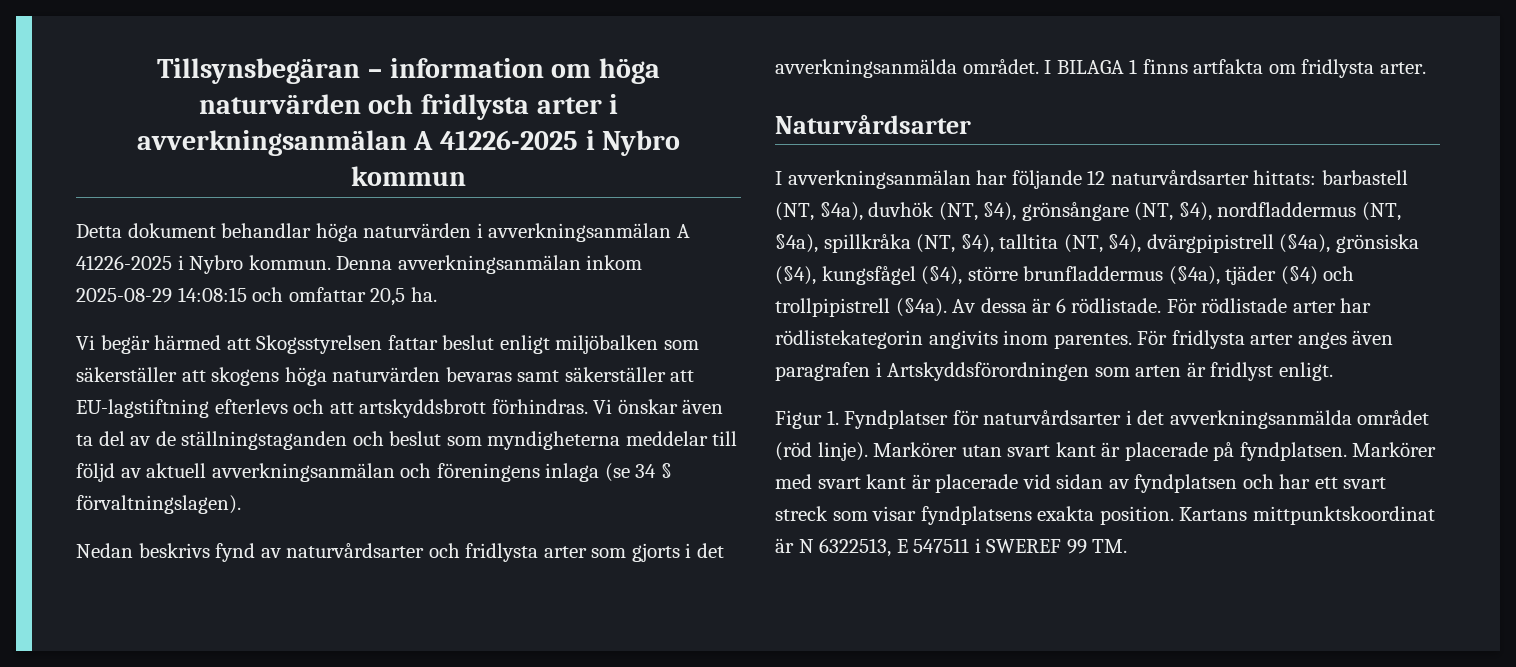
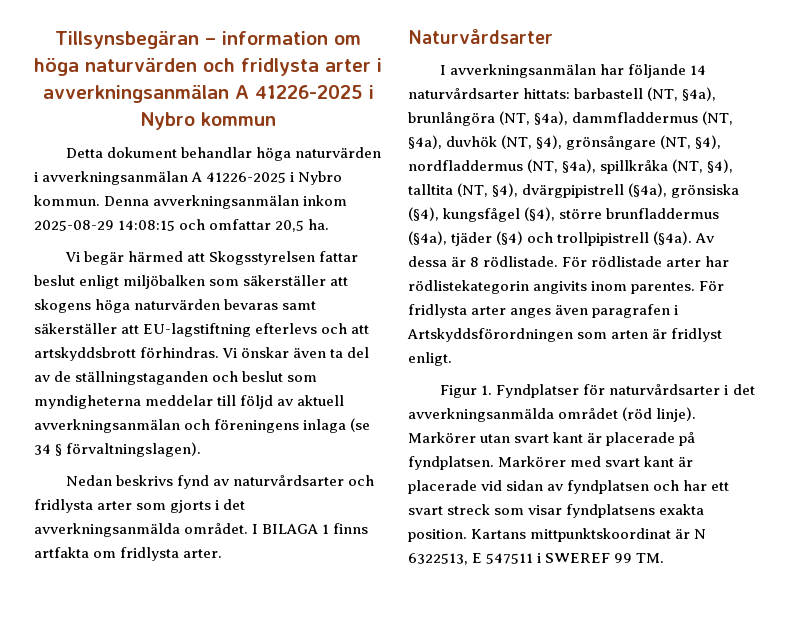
- I avverkningsanmälan har följande 12 naturvårdsarter hittats: barbastell (NT, §4a), duvhök (NT, §4), grönsångare (NT, §4), nordfladdermus (NT, §4a), spillkråka (NT, §4), talltita (NT, §4), dvärgpipistrell (§4a), grönsiska (§4), kungsfågel (§4), större brunfladdermus (§4a), tjäder (§4) och trollpipistrell (§4a).
+ I avverkningsanmälan har följande 14 naturvårdsarter hittats: barbastell (NT, §4a), brunlångöra (NT, §4a), dammfladdermus (NT, §4a), duvhök (NT, §4), grönsångare (NT, §4), nordfladdermus (NT, §4a), spillkråka (NT, §4), talltita (NT, §4), dvärgpipistrell (§4a), grönsiska (§4), kungsfågel (§4), större brunfladdermus (§4a), tjäder (§4) och trollpipistrell (§4a).
- Av dessa är 6 rödlistade.
+ Av dessa är 8 rödlistade.

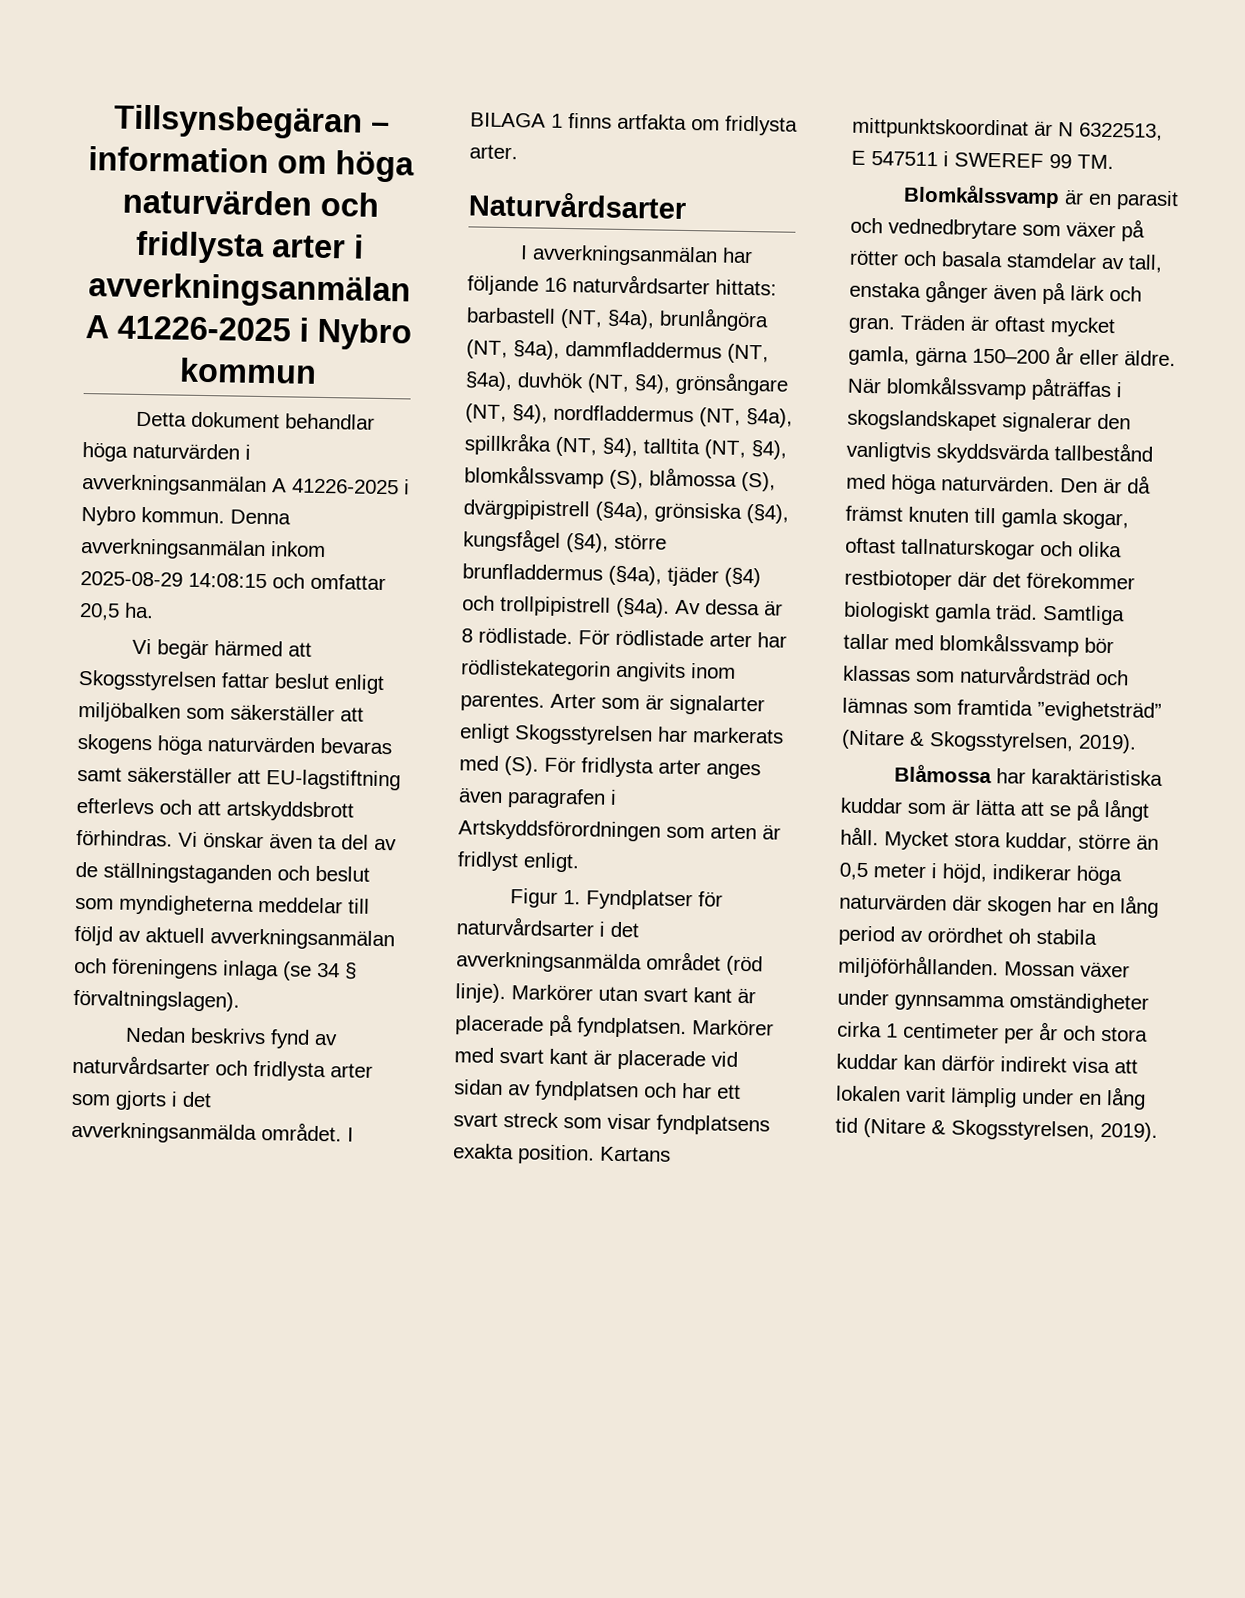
- I avverkningsanmälan har följande 14 naturvårdsarter hittats: barbastell (NT, §4a), brunlångöra (NT, §4a), dammfladdermus (NT, §4a), duvhök (NT, §4), grönsångare (NT, §4), nordfladdermus (NT, §4a), spillkråka (NT, §4), talltita (NT, §4), dvärgpipistrell (§4a), grönsiska (§4), kungsfågel (§4), större brunfladdermus (§4a), tjäder (§4) och trollpipistrell (§4a).
+ I avverkningsanmälan har följande 16 naturvårdsarter hittats: barbastell (NT, §4a), brunlångöra (NT, §4a), dammfladdermus (NT, §4a), duvhök (NT, §4), grönsångare (NT, §4), nordfladdermus (NT, §4a), spillkråka (NT, §4), talltita (NT, §4), blomkålssvamp (S), blåmossa (S), dvärgpipistrell (§4a), grönsiska (§4), kungsfågel (§4), större brunfladdermus (§4a), tjäder (§4) och trollpipistrell (§4a).
- För fridlysta arter anges även paragrafen i Artskyddsförordningen som arten är fridlyst enligt.
+ Arter som är signalarter enligt Skogsstyrelsen har markerats med (S). För fridlysta arter anges även paragrafen i Artskyddsförordningen som arten är fridlyst enligt.
+ Blomkålssvamp är en parasit och vednedbrytare som växer på rötter och basala stamdelar av tall, enstaka gånger även på lärk och gran. Träden är oftast mycket gamla, gärna 150–200 år eller äldre. När blomkålssvamp påträffas i skogslandskapet signalerar den vanligtvis skyddsvärda tallbestånd med höga naturvärden. Den är då främst knuten till gamla skogar, oftast tallnaturskogar och olika restbiotoper där det förekommer biologiskt gamla träd. Samtliga tallar med blomkålssvamp bör klassas som naturvårdsträd och lämnas som framtida ”evighetsträd” (Nitare & Skogsstyrelsen, 2019).
+ Blåmossa har karaktäristiska kuddar som är lätta att se på långt håll. Mycket stora kuddar, större än 0,5 meter i höjd, indikerar höga naturvärden där skogen har en lång period av orördhet oh stabila miljöförhållanden. Mossan växer under gynnsamma omständigheter cirka 1 centimeter per år och stora kuddar kan därför indirekt visa att lokalen varit lämplig under en lång tid (Nitare & Skogsstyrelsen, 2019).

